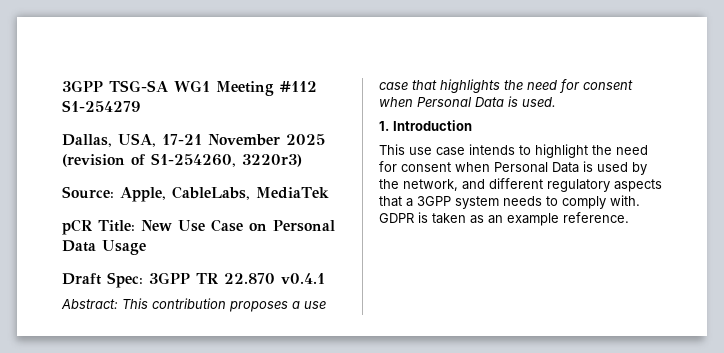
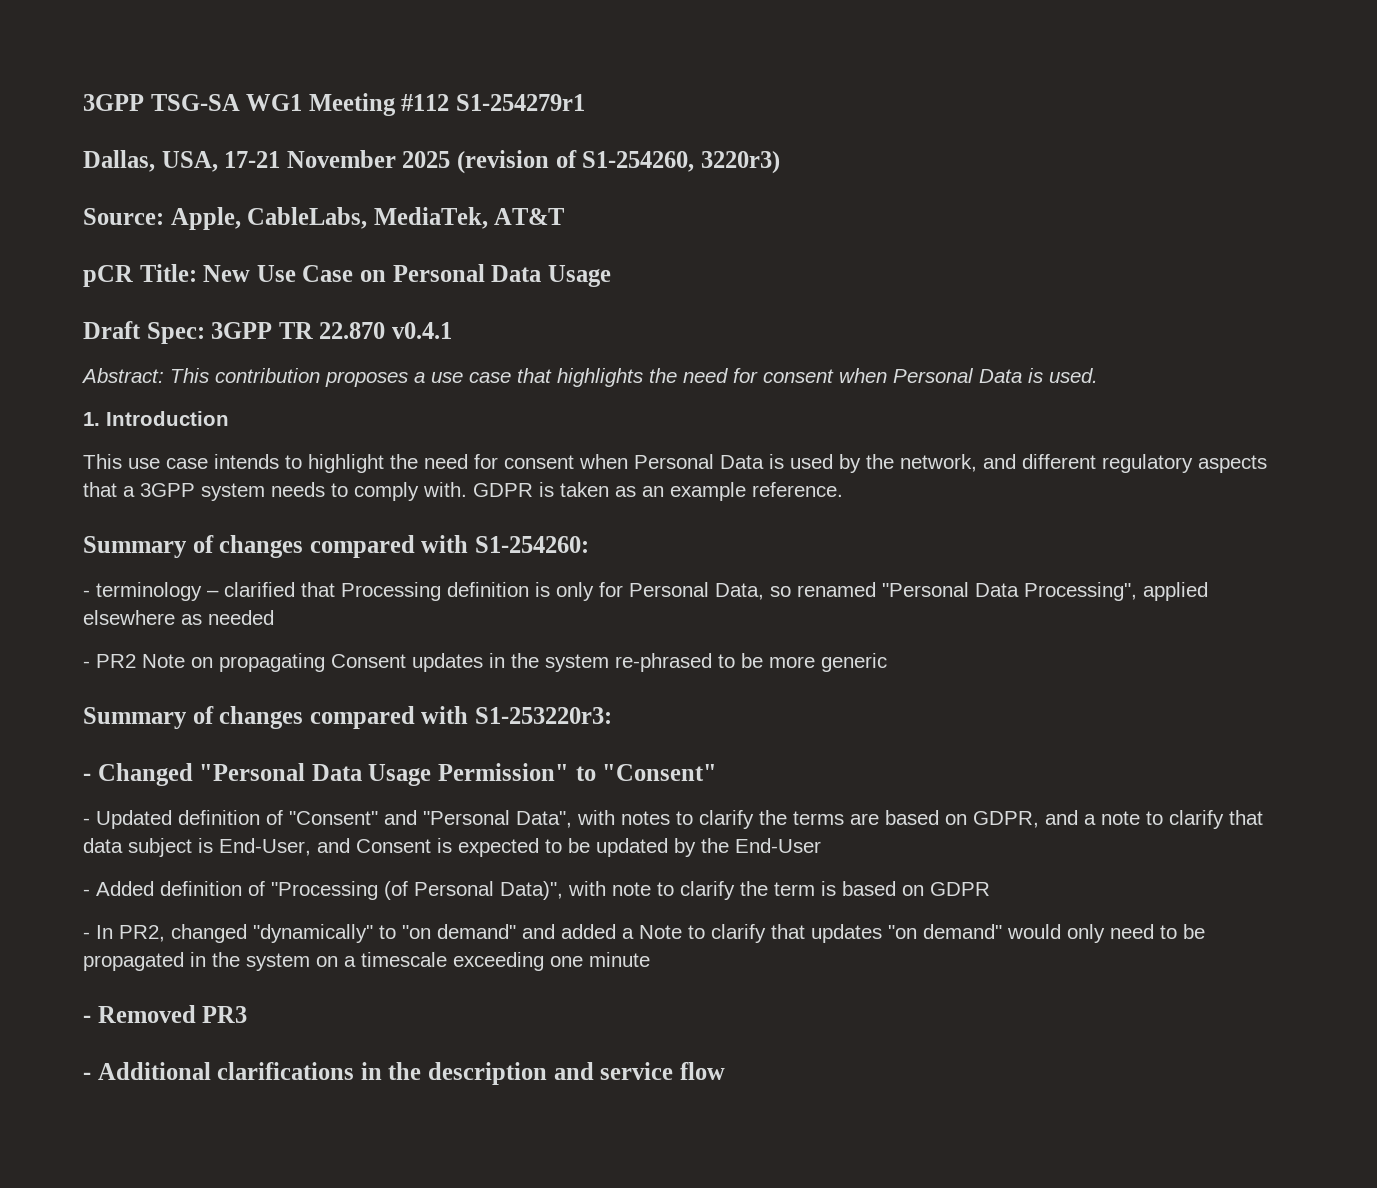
- 3GPP TSG-SA WG1 Meeting #112 S1-254279
+ 3GPP TSG-SA WG1 Meeting #112 S1-254279r1
- Source: Apple, CableLabs, MediaTek
+ Source: Apple, CableLabs, MediaTek, AT&T
+ Summary of changes compared with S1-254260:
+ - terminology – clarified that Processing definition is only for Personal Data, so renamed "Personal Data Processing", applied elsewhere as needed
+ - PR2 Note on propagating Consent updates in the system re-phrased to be more generic
+ Summary of changes compared with S1-253220r3:
+ - Changed "Personal Data Usage Permission" to "Consent"
+ - Updated definition of "Consent" and "Personal Data", with notes to clarify the terms are based on GDPR, and a note to clarify that data subject is End-User, and Consent is expected to be updated by the End-User
+ - Added definition of "Processing (of Personal Data)", with note to clarify the term is based on GDPR
+ - In PR2, changed "dynamically" to "on demand" and added a Note to clarify that updates "on demand" would only need to be propagated in the system on a timescale exceeding one minute
+ - Removed PR3
+ - Additional clarifications in the description and service flow

